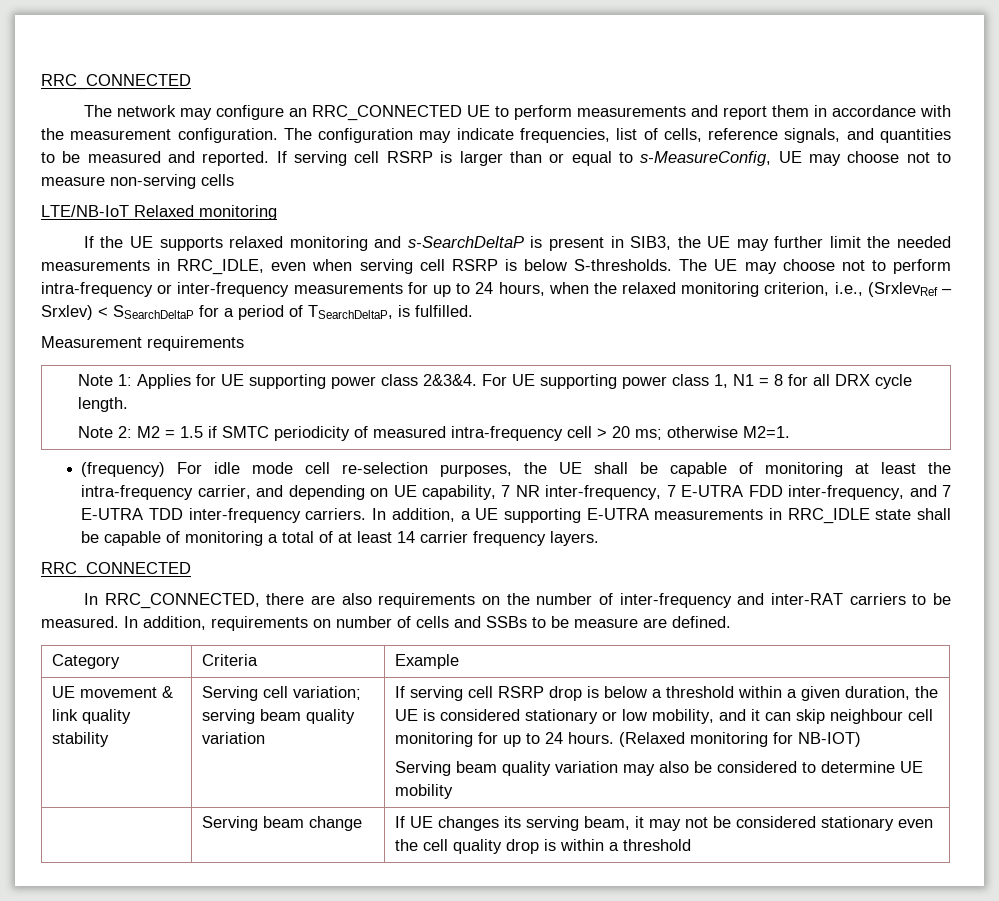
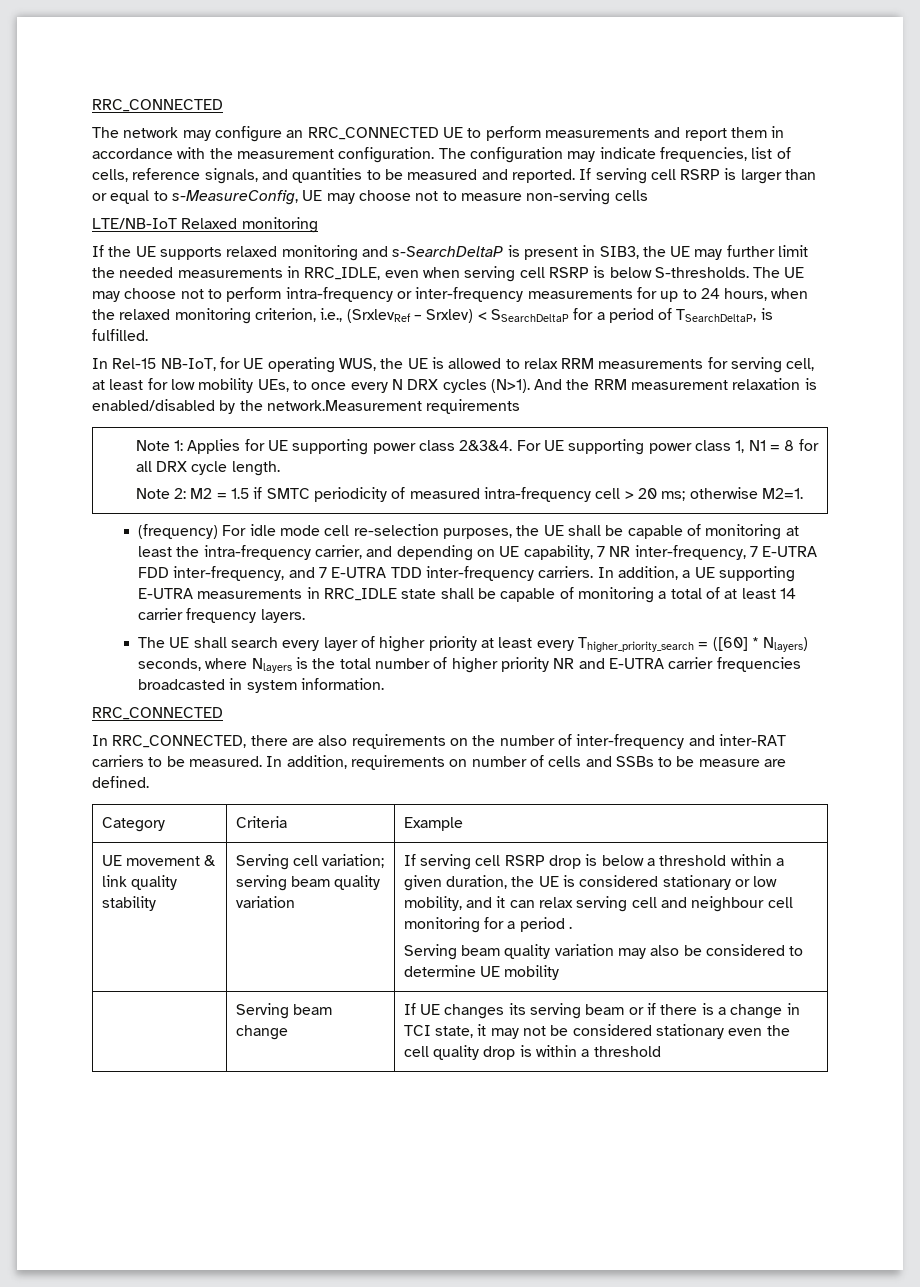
- Measurement requirements
+ In Rel-15 NB-IoT, for UE operating WUS, the UE is allowed to relax RRM measurements for serving cell, at least for low mobility UEs, to once every N DRX cycles (N>1). And the RRM measurement relaxation is enabled/disabled by the network.Measurement requirements
+ The UE shall search every layer of higher priority at least every Thigher_priority_search = ([60] * Nlayers) seconds, where Nlayers is the total number of higher priority NR and E-UTRA carrier frequencies broadcasted in system information.
- If serving cell RSRP drop is below a threshold within a given duration, the UE is considered stationary or low mobility, and it can skip neighbour cell monitoring for up to 24 hours. (Relaxed monitoring for NB-IOT)
+ If serving cell RSRP drop is below a threshold within a given duration, the UE is considered stationary or low mobility, and it can relax serving cell and neighbour cell monitoring for a period .
- | Serving beam change | If UE changes its serving beam, it may not be considered stationary even the cell quality drop is within a threshold
+ | Serving beam change | If UE changes its serving beam or if there is a change in TCI state, it may not be considered stationary even the cell quality drop is within a threshold

